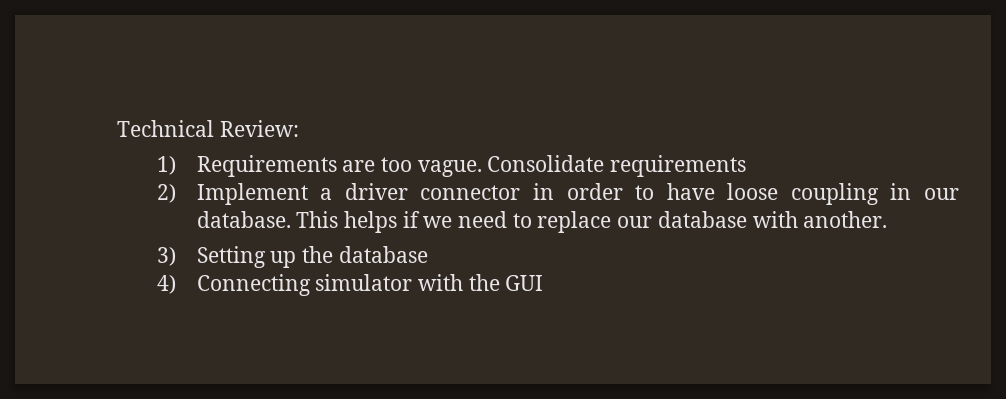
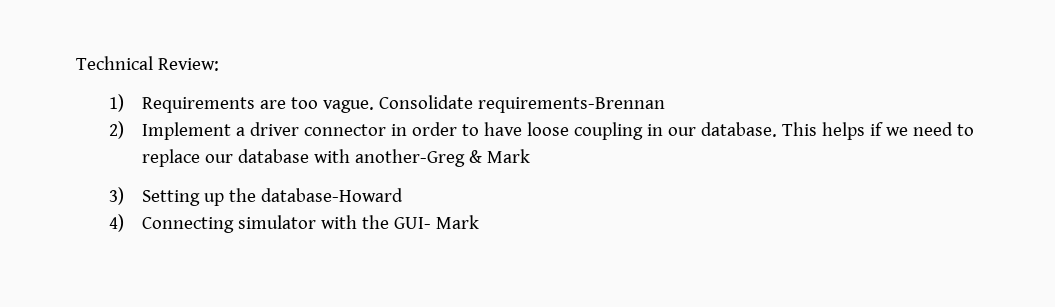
- Consolidate requirements
+ Consolidate requirements-Brennan
- This helps if we need to replace our database with another.
+ This helps if we need to replace our database with another-Greg & Mark
- 3) Setting up the database
+ 3) Setting up the database-Howard
- 4) Connecting simulator with the GUI
+ 4) Connecting simulator with the GUI- Mark

